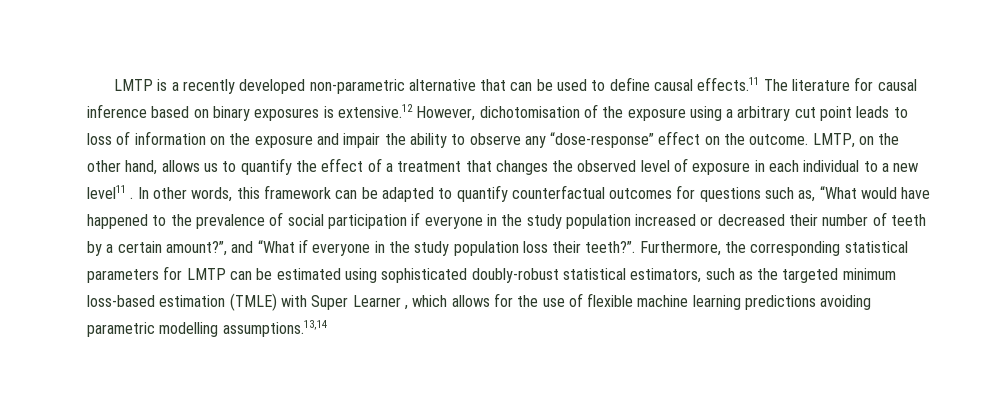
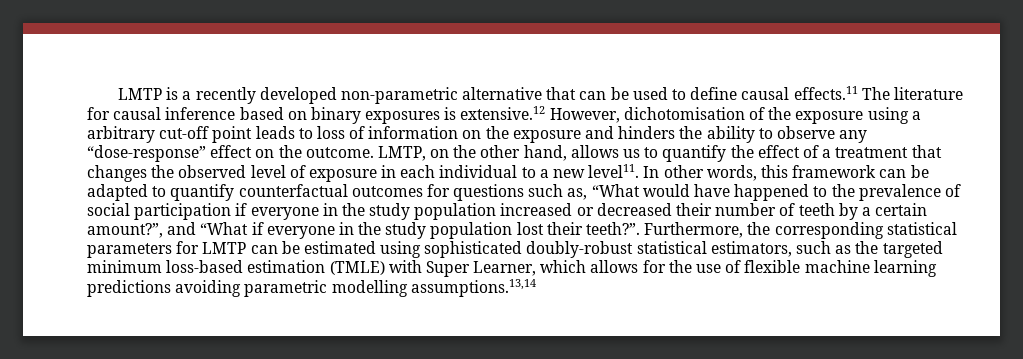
- LMTP is a recently developed non-parametric alternative that can be used to define causal effects.11 The literature for causal inference based on binary exposures is extensive.12 However, dichotomisation of the exposure using a arbitrary cut point leads to loss of information on the exposure and impair the ability to observe any “dose-response” effect on the outcome.
+ LMTP is a recently developed non-parametric alternative that can be used to define causal effects.11 The literature for causal inference based on binary exposures is extensive.12 However, dichotomisation of the exposure using a arbitrary cut-off point leads to loss of information on the exposure and hinders the ability to observe any “dose-response” effect on the outcome.
- LMTP, on the other hand, allows us to quantify the effect of a treatment that changes the observed level of exposure in each individual to a new level11 .
+ LMTP, on the other hand, allows us to quantify the effect of a treatment that changes the observed level of exposure in each individual to a new level11.
- In other words, this framework can be adapted to quantify counterfactual outcomes for questions such as, “What would have happened to the prevalence of social participation if everyone in the study population increased or decreased their number of teeth by a certain amount?”, and “What if everyone in the study population loss their teeth?”.
+ In other words, this framework can be adapted to quantify counterfactual outcomes for questions such as, “What would have happened to the prevalence of social participation if everyone in the study population increased or decreased their number of teeth by a certain amount?”, and “What if everyone in the study population lost their teeth?”.
- Furthermore, the corresponding statistical parameters for LMTP can be estimated using sophisticated doubly-robust statistical estimators, such as the targeted minimum loss-based estimation (TMLE) with Super Learner , which allows for the use of flexible machine learning predictions avoiding parametric modelling assumptions.13,14
+ Furthermore, the corresponding statistical parameters for LMTP can be estimated using sophisticated doubly-robust statistical estimators, such as the targeted minimum loss-based estimation (TMLE) with Super Learner, which allows for the use of flexible machine learning predictions avoiding parametric modelling assumptions.13,14

